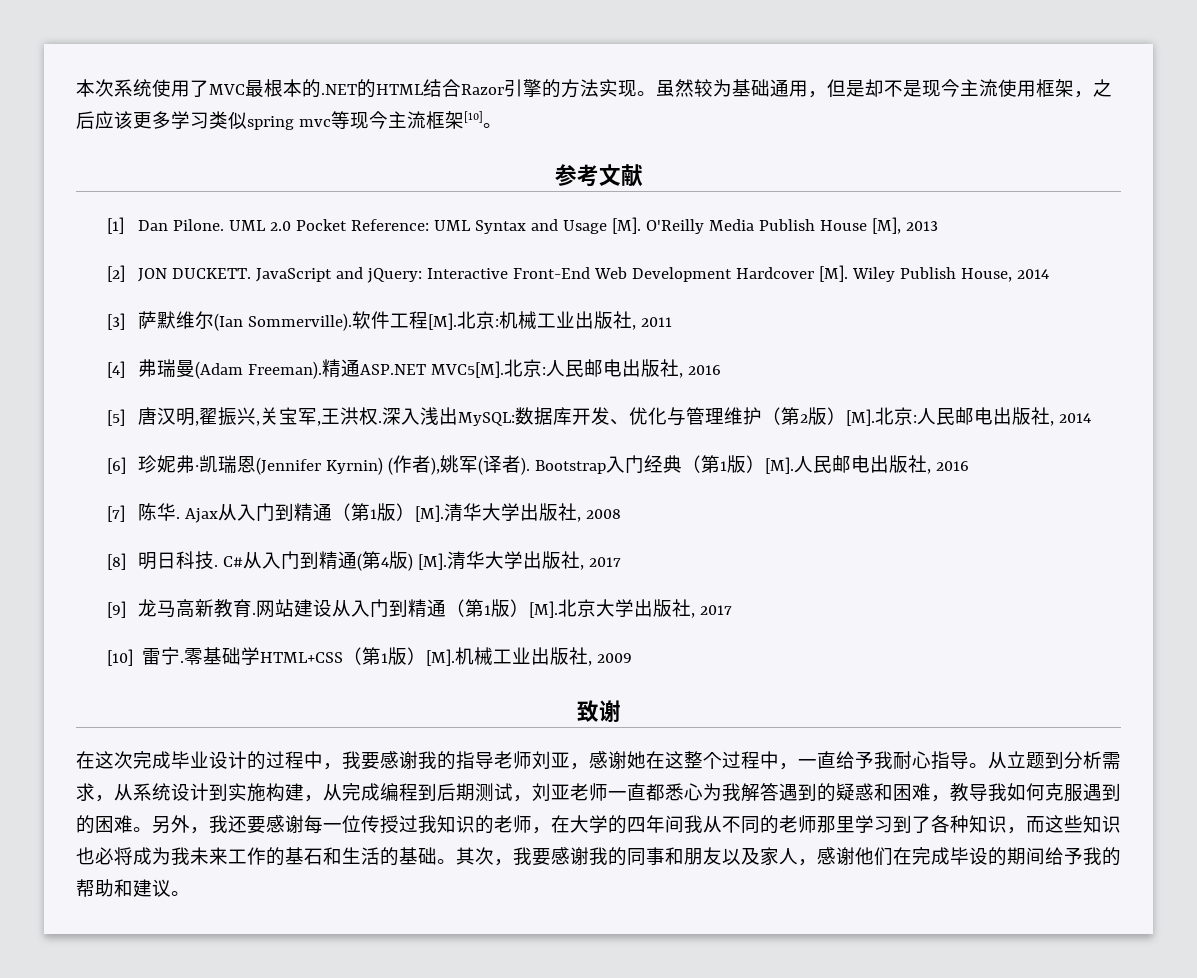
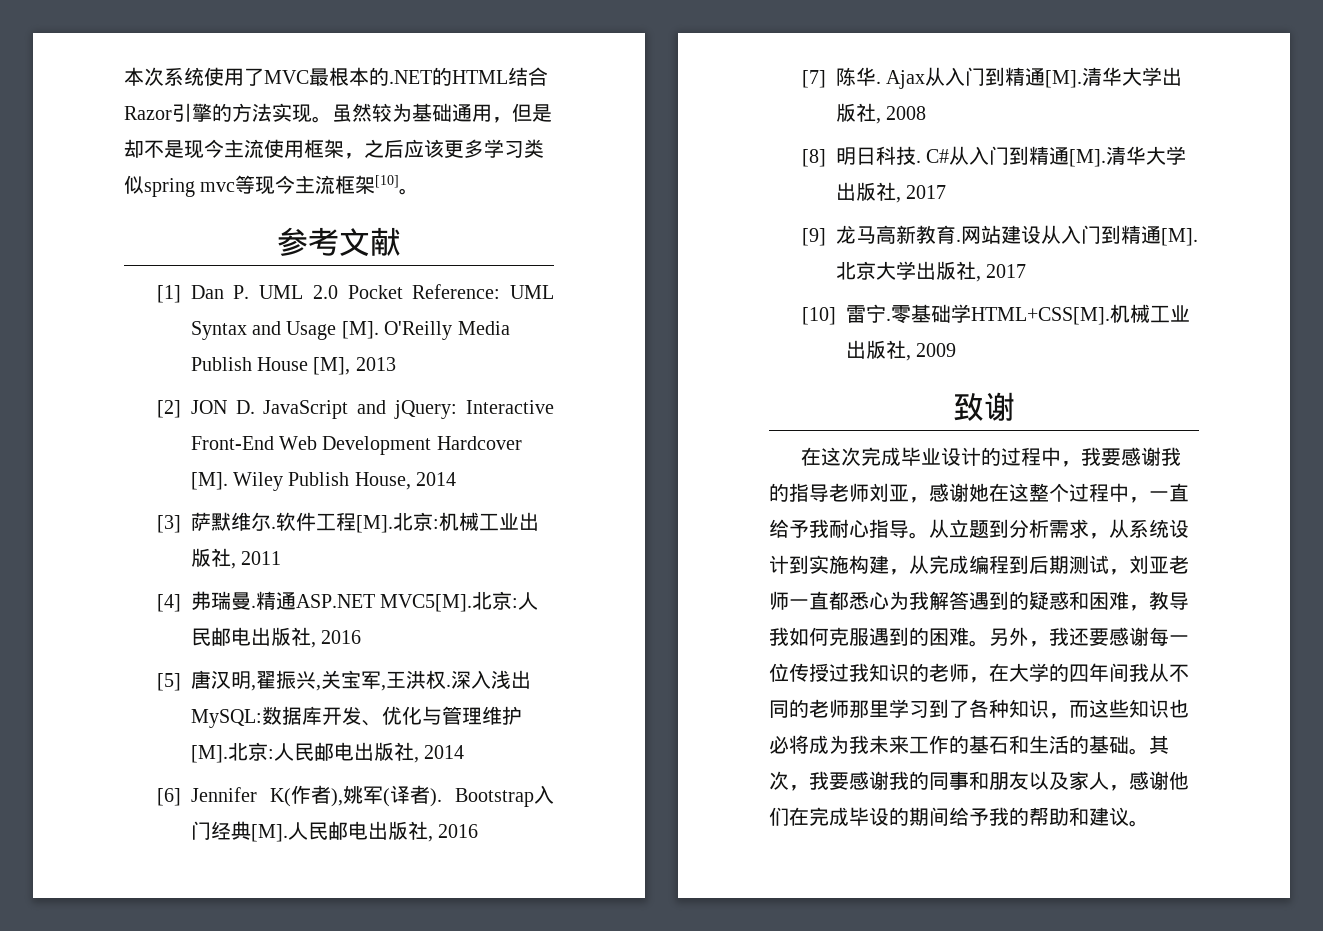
- [1] Dan Pilone. UML 2.0 Pocket Reference: UML Syntax and Usage [M]. O'Reilly Media Publish House [M], 2013
+ [1] Dan P. UML 2.0 Pocket Reference: UML Syntax and Usage [M]. O'Reilly Media Publish House [M], 2013
- [2] JON DUCKETT. JavaScript and jQuery: Interactive Front-End Web Development Hardcover [M]. Wiley Publish House, 2014
+ [2] JON D. JavaScript and jQuery: Interactive Front-End Web Development Hardcover [M]. Wiley Publish House, 2014
- [3]萨默维尔(Ian Sommerville).
+ [3]萨默维尔.
- [4]弗瑞曼(Adam Freeman).
+ [4]弗瑞曼.
- 深入浅出MySQL:数据库开发、优化与管理维护（第2版）[M].北京:人民邮电出版社, 2014
+ 深入浅出MySQL:数据库开发、优化与管理维护[M].北京:人民邮电出版社, 2014
- [6]珍妮弗·凯瑞恩(Jennifer Kyrnin) (作者),姚军(译者).
+ [6] Jennifer K(作者),姚军(译者).
- Bootstrap入门经典（第1版）[M].人民邮电出版社, 2016
+ Bootstrap入门经典[M].人民邮电出版社, 2016
- Ajax从入门到精通（第1版）[M].清华大学出版社, 2008
+ Ajax从入门到精通[M].清华大学出版社, 2008
- C#从入门到精通(第4版) [M].清华大学出版社, 2017
+ C#从入门到精通[M].清华大学出版社, 2017
- 网站建设从入门到精通（第1版）[M].北京大学出版社, 2017
+ 网站建设从入门到精通[M].北京大学出版社, 2017
- 零基础学HTML+CSS（第1版）[M].机械工业出版社, 2009
+ 零基础学HTML+CSS[M].机械工业出版社, 2009

